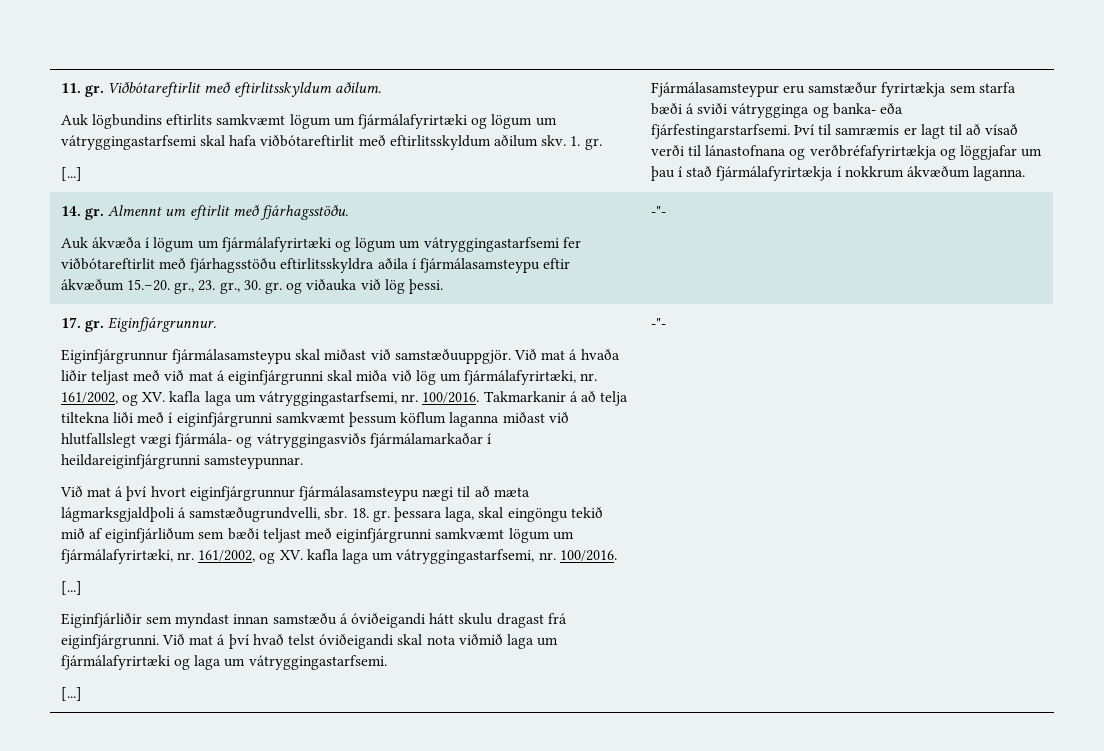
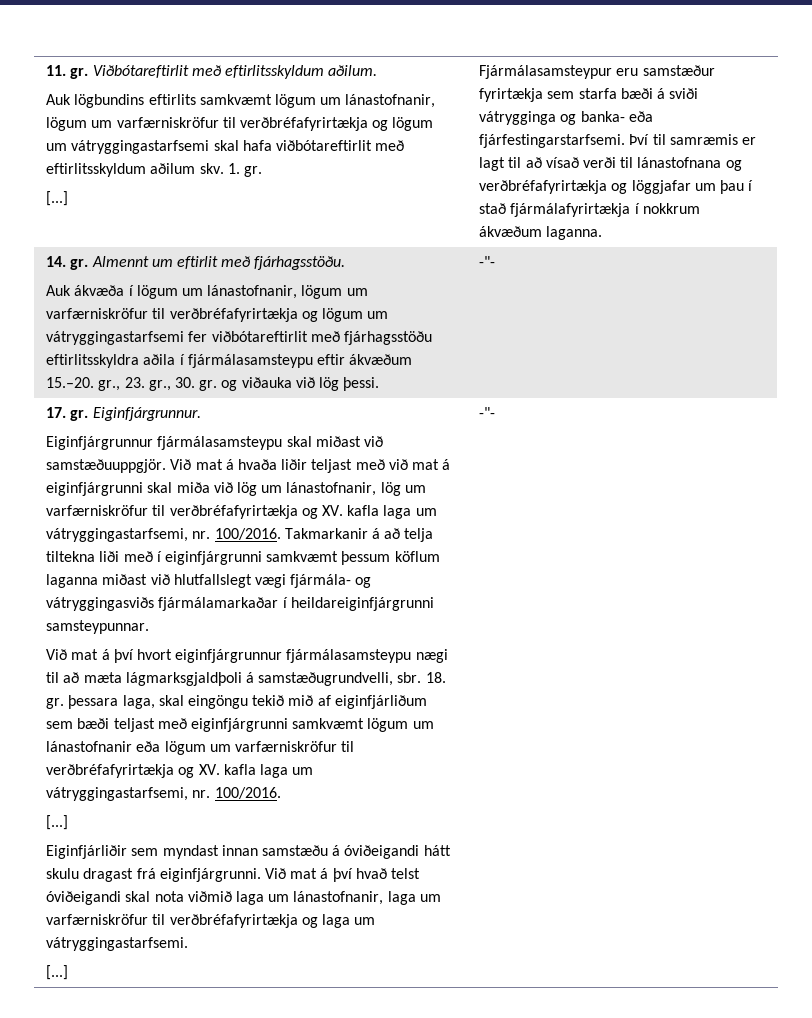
- Auk lögbundins eftirlits samkvæmt lögum um fjármálafyrirtæki og lögum um vátryggingastarfsemi skal hafa viðbótareftirlit með eftirlitsskyldum aðilum skv.
+ Auk lögbundins eftirlits samkvæmt lögum um lánastofnanir, lögum um varfærniskröfur til verðbréfafyrirtækja og lögum um vátryggingastarfsemi skal hafa viðbótareftirlit með eftirlitsskyldum aðilum skv.
- Auk ákvæða í lögum um fjármálafyrirtæki og lögum um vátryggingastarfsemi fer viðbótareftirlit með fjárhagsstöðu eftirlitsskyldra aðila í fjármálasamsteypu eftir ákvæðum 15.–20. gr., 23. gr., 30. gr. og viðauka við lög þessi.
+ Auk ákvæða í lögum um lánastofnanir, lögum um varfærniskröfur til verðbréfafyrirtækja og lögum um vátryggingastarfsemi fer viðbótareftirlit með fjárhagsstöðu eftirlitsskyldra aðila í fjármálasamsteypu eftir ákvæðum 15.–20. gr., 23. gr., 30. gr. og viðauka við lög þessi.
- Við mat á hvaða liðir teljast með við mat á eiginfjárgrunni skal miða við lög um fjármálafyrirtæki, nr. 161/2002, og XV. kafla laga um vátryggingastarfsemi, nr. 100/2016.
+ Við mat á hvaða liðir teljast með við mat á eiginfjárgrunni skal miða við lög um lánastofnanir, lög um varfærniskröfur til verðbréfafyrirtækja og XV. kafla laga um vátryggingastarfsemi, nr. 100/2016.
- 18. gr. þessara laga, skal eingöngu tekið mið af eiginfjárliðum sem bæði teljast með eiginfjárgrunni samkvæmt lögum um fjármálafyrirtæki, nr. 161/2002, og XV. kafla laga um vátryggingastarfsemi, nr. 100/2016.
+ 18. gr. þessara laga, skal eingöngu tekið mið af eiginfjárliðum sem bæði teljast með eiginfjárgrunni samkvæmt lögum um lánastofnanir eða lögum um varfærniskröfur til verðbréfafyrirtækja og XV. kafla laga um vátryggingastarfsemi, nr. 100/2016.
- Við mat á því hvað telst óviðeigandi skal nota viðmið laga um fjármálafyrirtæki og laga um vátryggingastarfsemi.
+ Við mat á því hvað telst óviðeigandi skal nota viðmið laga um lánastofnanir, laga um varfærniskröfur til verðbréfafyrirtækja og laga um vátryggingastarfsemi.

